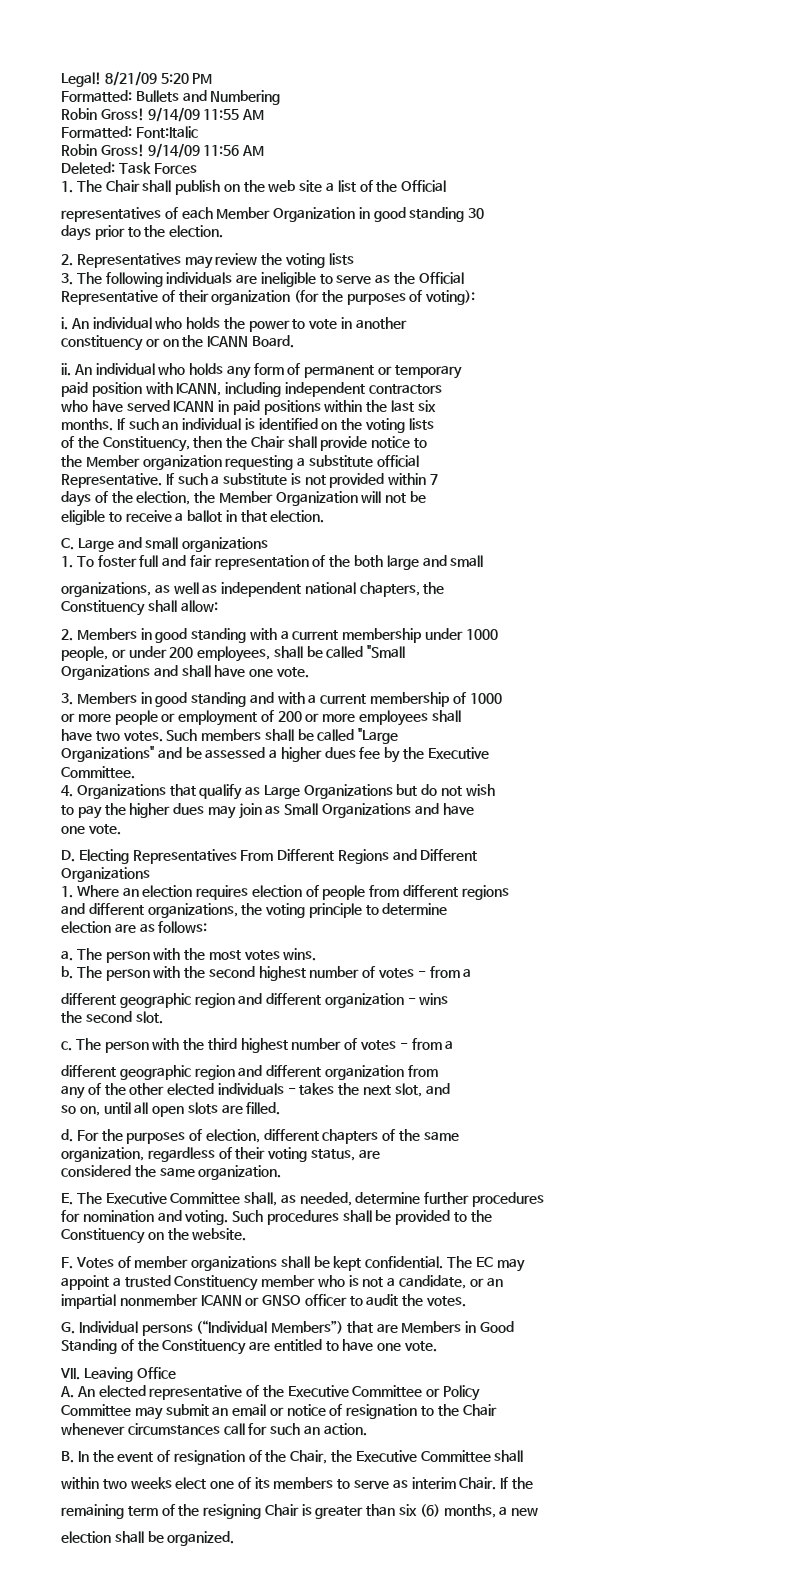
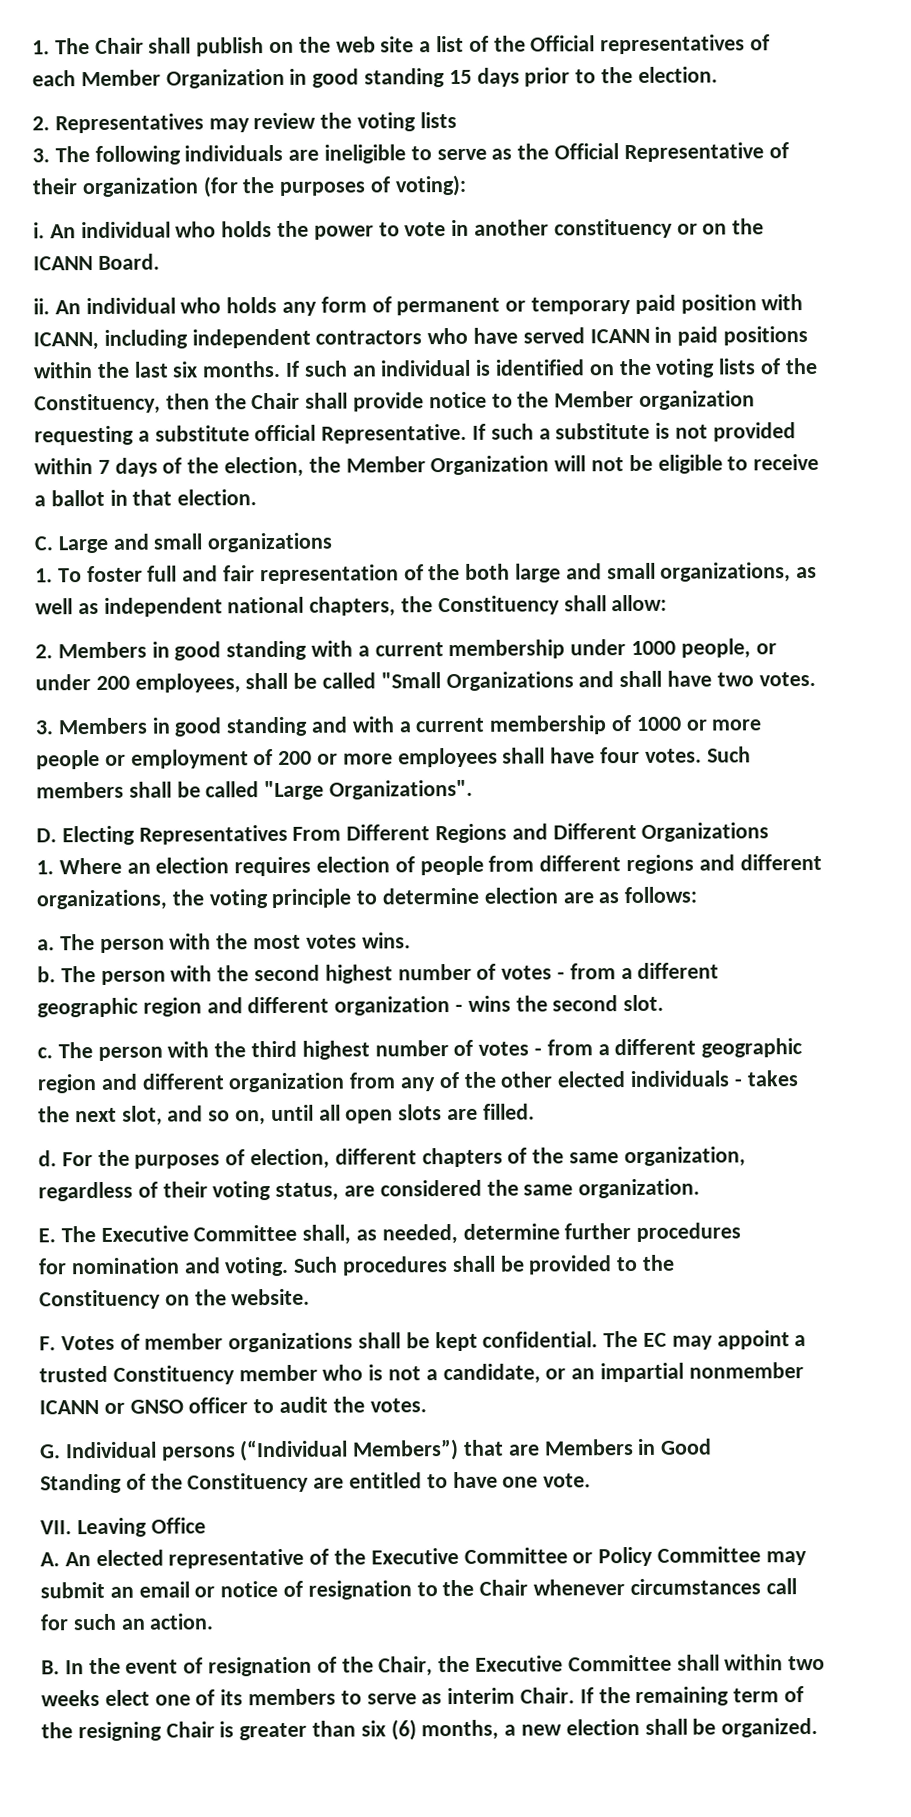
- Legal! 8/21/09 5:20 PM
- Formatted: Bullets and Numbering
- Robin Gross! 9/14/09 11:55 AM
- Formatted: Font:Italic
- Robin Gross! 9/14/09 11:56 AM
- Deleted: Task Forces
- 1. The Chair shall publish on the web site a list of the Official
- representatives of each Member Organization in good standing 30
- days prior to the election.
+ 1. The Chair shall publish on the web site a list of the Official representatives of each Member Organization in good standing 15 days prior to the election.
- 3. The following individuals are ineligible to serve as the Official
- Representative of their organization (for the purposes of voting):
+ 3. The following individuals are ineligible to serve as the Official Representative of their organization (for the purposes of voting):
- An individual who holds the power to vote in another
- constituency or on the ICANN Board.
+ An individual who holds the power to vote in another constituency or on the ICANN Board.
- An individual who holds any form of permanent or temporary
- paid position with ICANN, including independent contractors
- who have served ICANN in paid positions within the last six
- months.
+ An individual who holds any form of permanent or temporary paid position with ICANN, including independent contractors who have served ICANN in paid positions within the last six months.
- If such an individual is identified on the voting lists
- of the Constituency, then the Chair shall provide notice to
- the Member organization requesting a substitute official
- Representative.
+ If such an individual is identified on the voting lists of the Constituency, then the Chair shall provide notice to the Member organization requesting a substitute official Representative.
- If such a substitute is not provided within 7
- days of the election, the Member Organization will not be
- eligible to receive a ballot in that election.
+ If such a substitute is not provided within 7 days of the election, the Member Organization will not be eligible to receive a ballot in that election.
- 1. To foster full and fair representation of the both large and small
- organizations, as well as independent national chapters, the
- Constituency shall allow:
+ 1. To foster full and fair representation of the both large and small organizations, as well as independent national chapters, the Constituency shall allow:
- 2. Members in good standing with a current membership under 1000
- people, or under 200 employees, shall be called "Small
- Organizations and shall have one vote.
+ 2. Members in good standing with a current membership under 1000 people, or under 200 employees, shall be called "Small Organizations and shall have two votes.
- 3. Members in good standing and with a current membership of 1000
- or more people or employment of 200 or more employees shall
- have two votes.
+ 3. Members in good standing and with a current membership of 1000 or more people or employment of 200 or more employees shall have four votes.
- Such members shall be called "Large
- Organizations" and be assessed a higher dues fee by the Executive
- Committee.
- 4. Organizations that qualify as Large Organizations but do not wish
- to pay the higher dues may join as Small Organizations and have
- one vote.
+ Such members shall be called "Large Organizations".
- D. Electing Representatives From Different Regions and Different
- Organizations
+ D. Electing Representatives From Different Regions and Different Organizations
- 1. Where an election requires election of people from different regions
- and different organizations, the voting principle to determine
- election are as follows:
+ 1. Where an election requires election of people from different regions and different organizations, the voting principle to determine election are as follows:
- The person with the second highest number of votes - from a
- different geographic region and different organization - wins
- the second slot.
+ The person with the second highest number of votes - from a different geographic region and different organization - wins the second slot.
- The person with the third highest number of votes - from a
- different geographic region and different organization from
- any of the other elected individuals - takes the next slot, and
- so on, until all open slots are filled.
+ The person with the third highest number of votes - from a different geographic region and different organization from any of the other elected individuals - takes the next slot, and so on, until all open slots are filled.
- For the purposes of election, different chapters of the same
- organization, regardless of their voting status, are
- considered the same organization.
+ For the purposes of election, different chapters of the same organization, regardless of their voting status, are considered the same organization.
- The EC may
- appoint a trusted Constituency member who is not a candidate, or an
- impartial nonmember ICANN or GNSO officer to audit the votes.
+ The EC may appoint a trusted Constituency member who is not a candidate, or an impartial nonmember ICANN or GNSO officer to audit the votes.
- A. An elected representative of the Executive Committee or Policy
- Committee may submit an email or notice of resignation to the Chair
- whenever circumstances call for such an action.
+ A. An elected representative of the Executive Committee or Policy Committee may submit an email or notice of resignation to the Chair whenever circumstances call for such an action.
- B. In the event of resignation of the Chair, the Executive Committee shall
- within two weeks elect one of its members to serve as interim Chair.
+ B. In the event of resignation of the Chair, the Executive Committee shall within two weeks elect one of its members to serve as interim Chair.
- If the
- remaining term of the resigning Chair is greater than six (6) months, a new
- election shall be organized.
+ If the remaining term of the resigning Chair is greater than six (6) months, a new election shall be organized.

